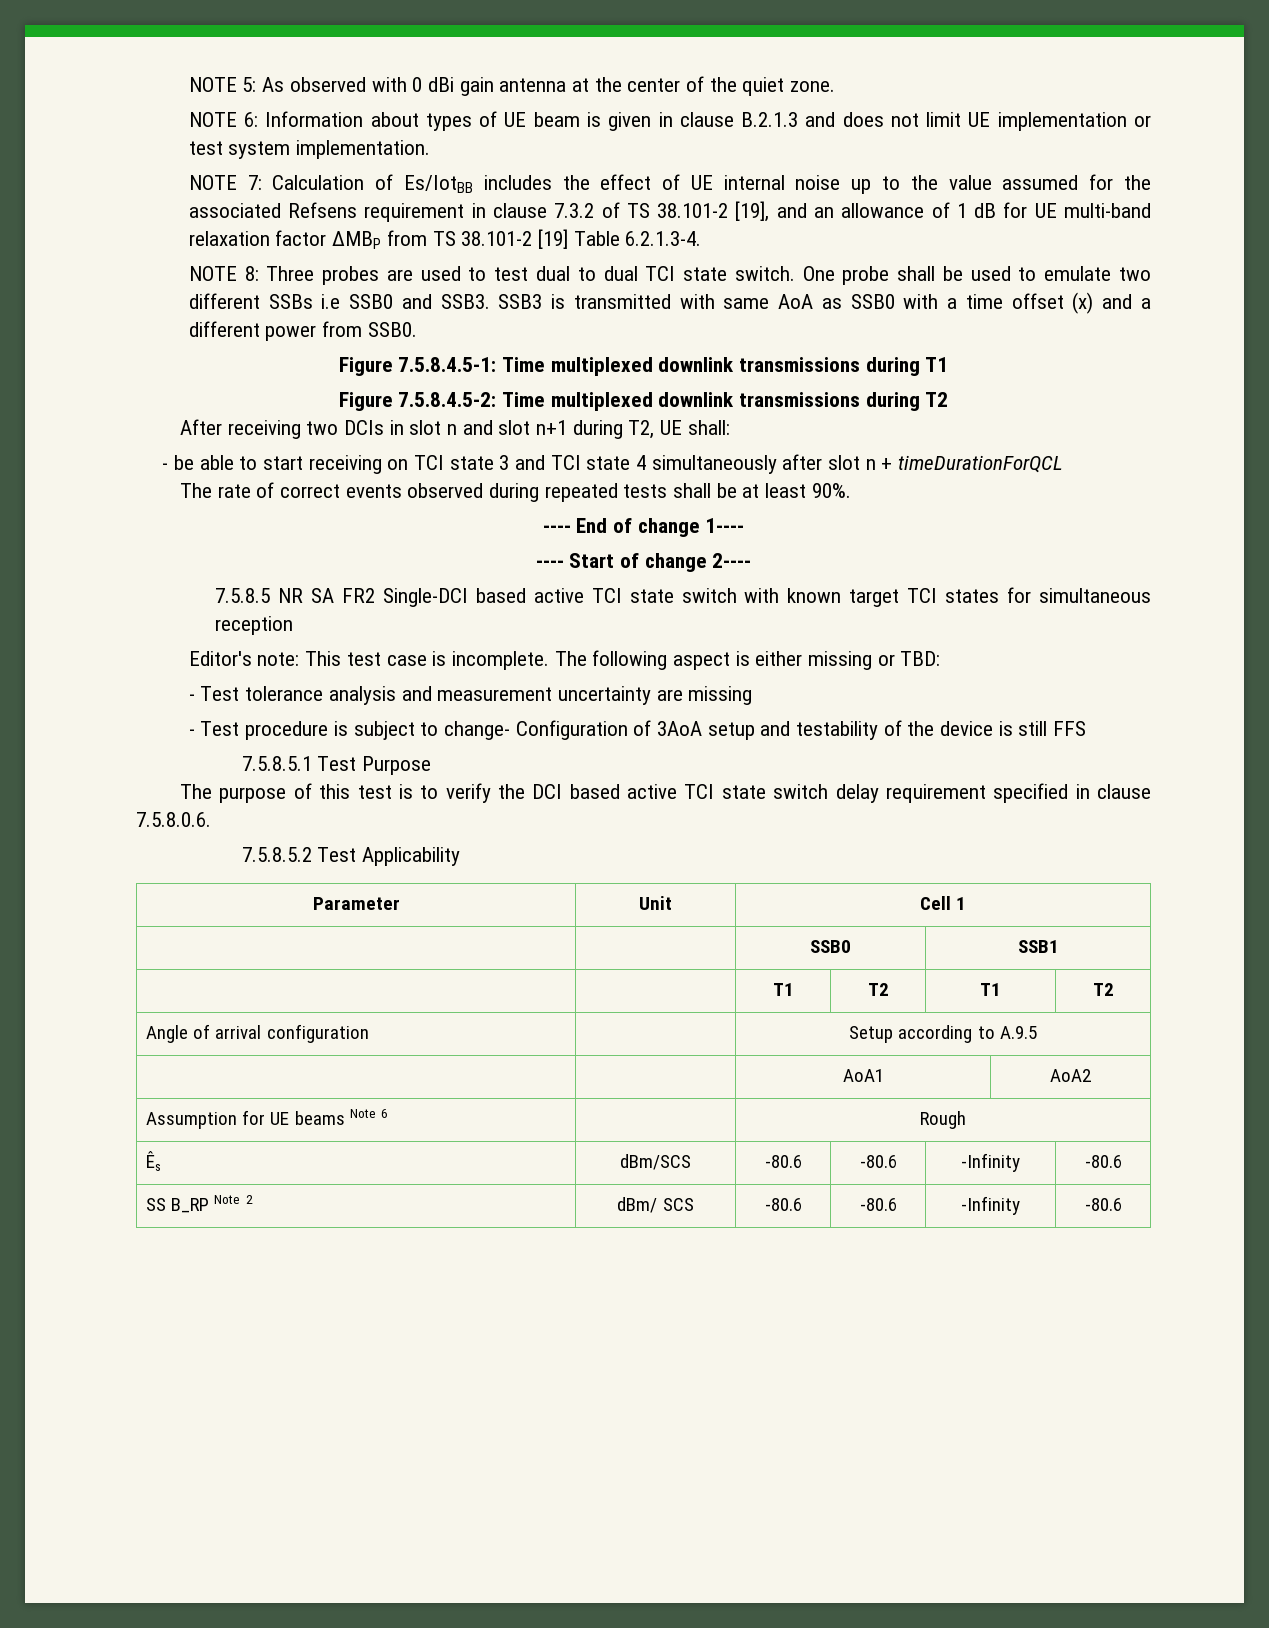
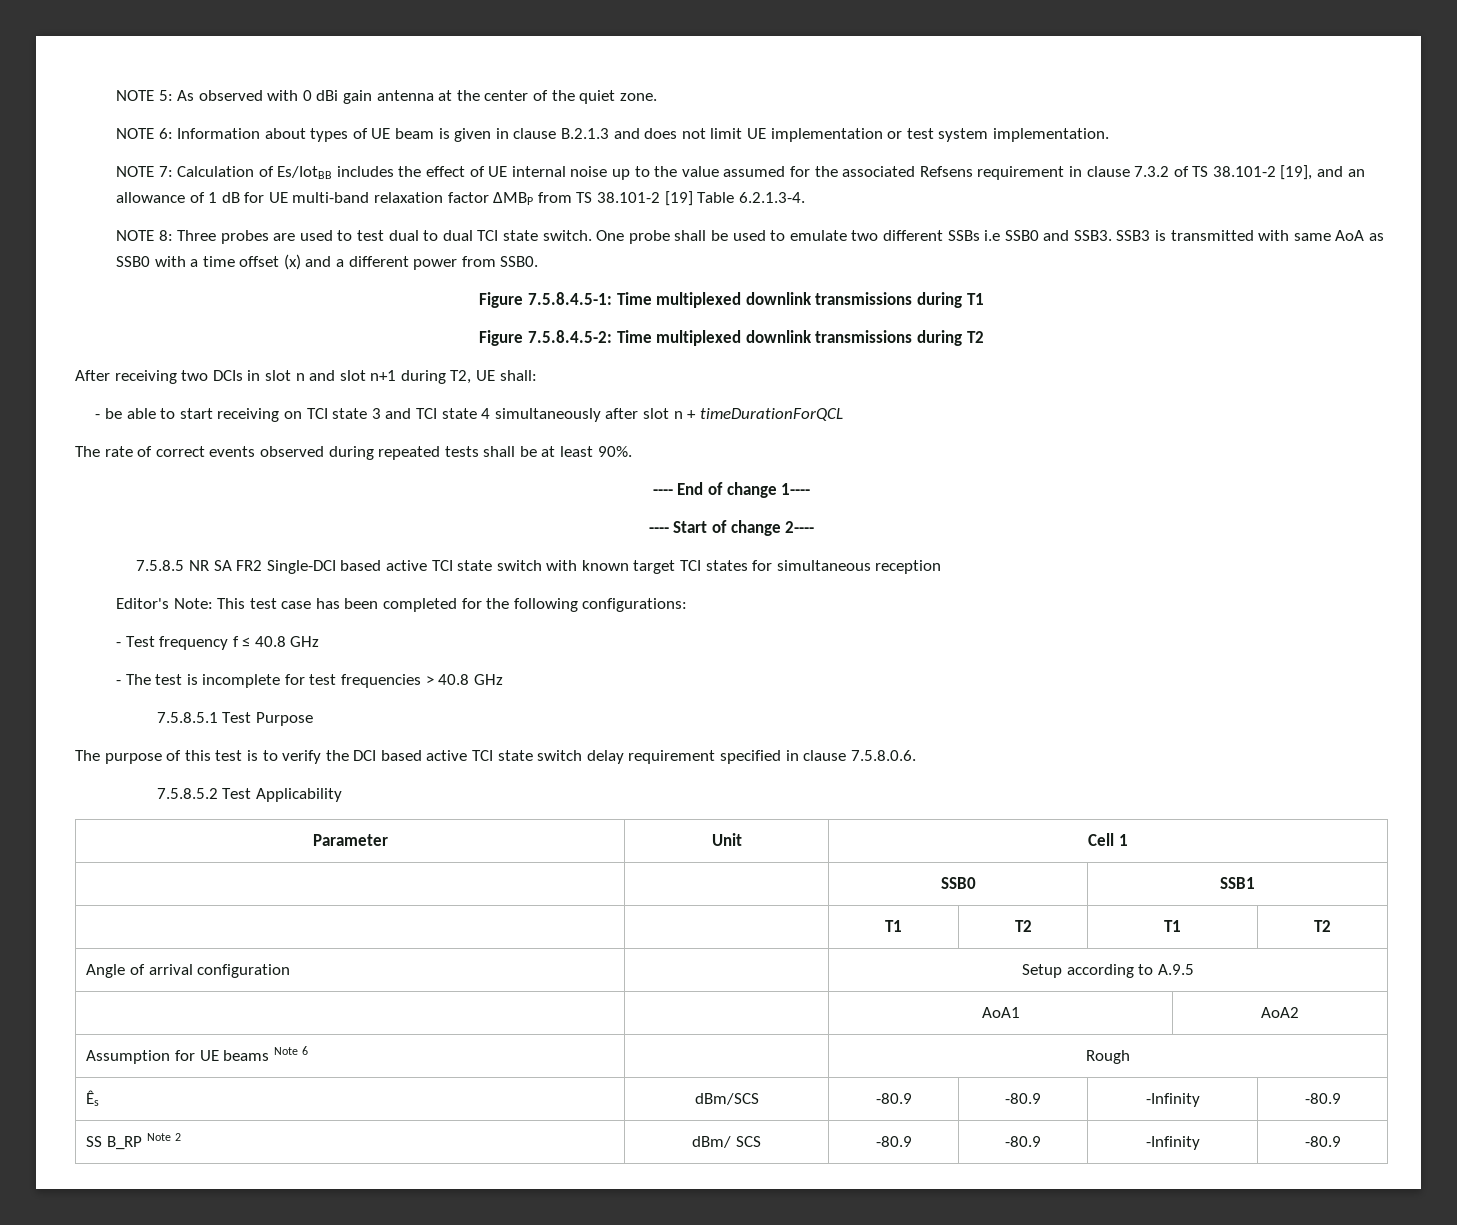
- Editor's note: This test case is incomplete. The following aspect is either missing or TBD:
- - Test tolerance analysis and measurement uncertainty are missing
- - Test procedure is subject to change- Configuration of 3AoA setup and testability of the device is still FFS
+ Editor's Note: This test case has been completed for the following configurations:
+ - Test frequency f ≤ 40.8 GHz
+ - The test is incomplete for test frequencies > 40.8 GHz
- Ês | dBm/SCS | -80.6 | -80.6 | -Infinity | -80.6
+ Ês | dBm/SCS | -80.9 | -80.9 | -Infinity | -80.9
- SS B_RP Note 2 | dBm/ SCS | -80.6 | -80.6 | -Infinity | -80.6
+ SS B_RP Note 2 | dBm/ SCS | -80.9 | -80.9 | -Infinity | -80.9

